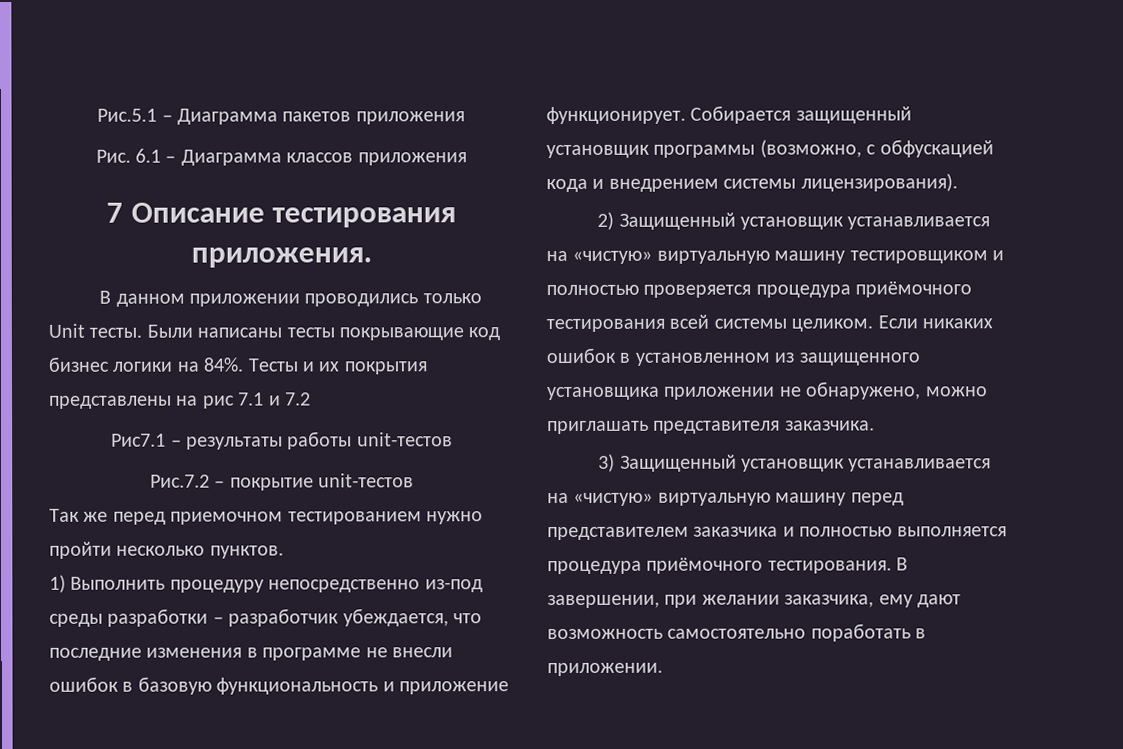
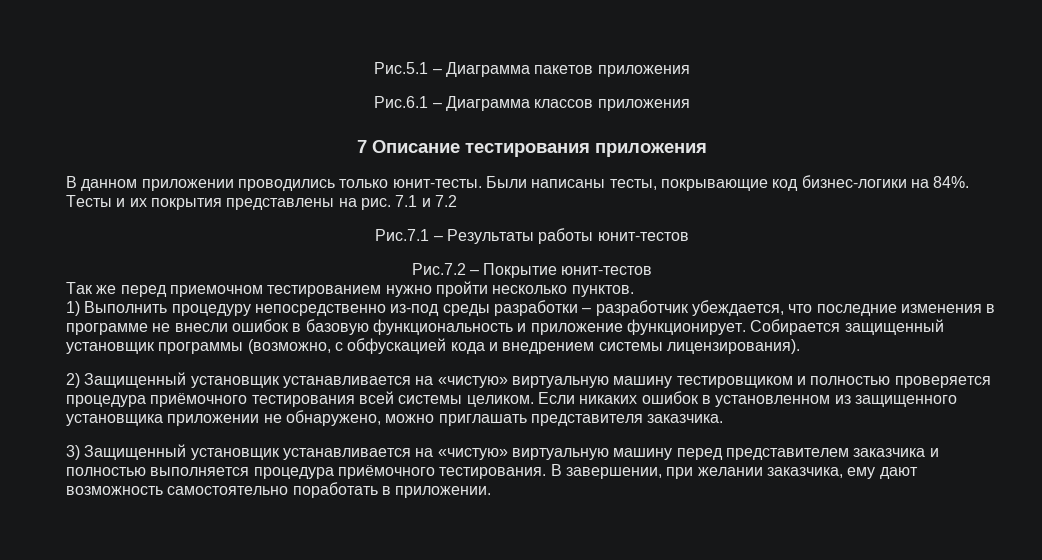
- Рис. 6.1 – Диаграмма классов приложения
+ Рис.6.1 – Диаграмма классов приложения
- 7 Описание тестирования приложения.
+ 7 Описание тестирования приложения
- В данном приложении проводились только Unit тесты.
+ В данном приложении проводились только юнит-тесты.
- Были написаны тесты покрывающие код бизнес логики на 84%.
+ Были написаны тесты, покрывающие код бизнес-логики на 84%.
- Тесты и их покрытия представлены на рис 7.1 и 7.2
+ Тесты и их покрытия представлены на рис. 7.1 и 7.2
- Рис7.1 – результаты работы unit-тестов
+ Рис.7.1 – Результаты работы юнит-тестов
- Рис.7.2 – покрытие unit-тестов
+ Рис.7.2 – Покрытие юнит-тестов

